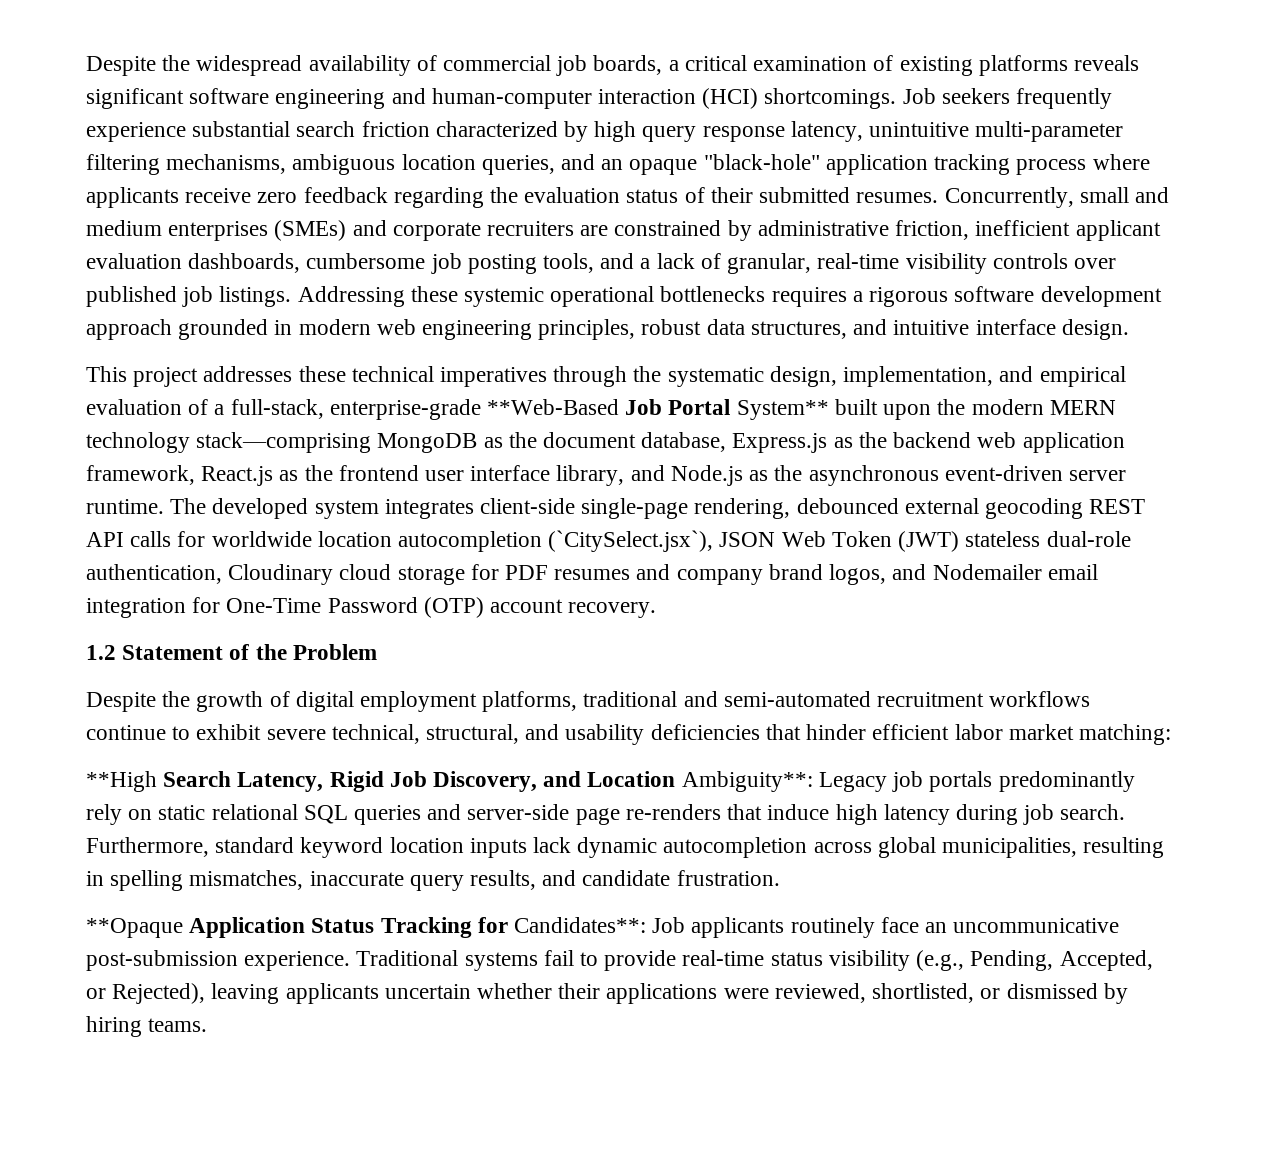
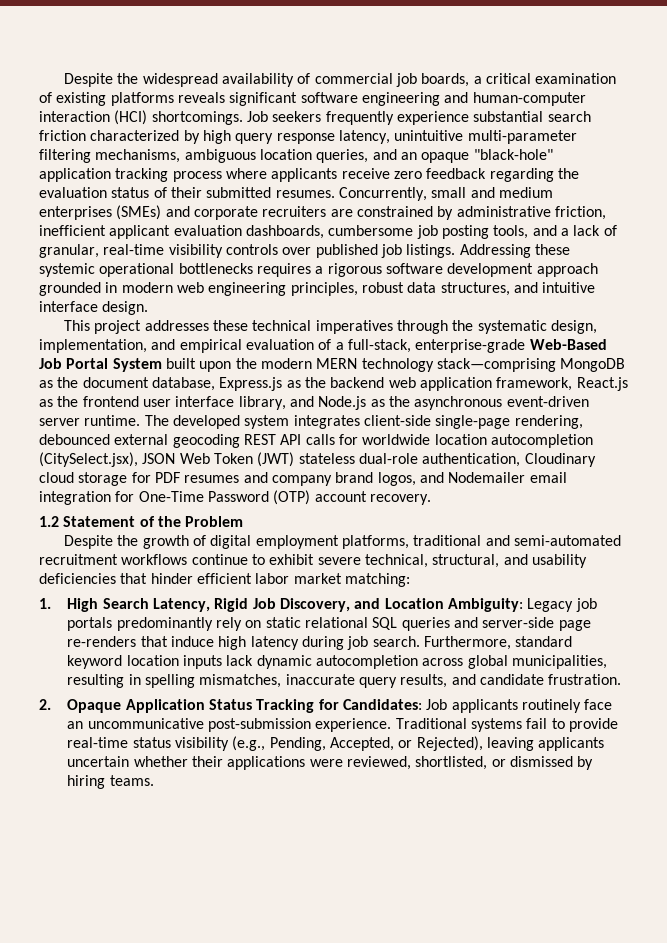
- This project addresses these technical imperatives through the systematic design, implementation, and empirical evaluation of a full-stack, enterprise-grade **Web-Based Job Portal System** built upon the modern MERN technology stack—comprising MongoDB as the document database, Express.js as the backend web application framework, React.js as the frontend user interface library, and Node.js as the asynchronous event-driven server runtime.
+ This project addresses these technical imperatives through the systematic design, implementation, and empirical evaluation of a full-stack, enterprise-grade Web-Based Job Portal System built upon the modern MERN technology stack—comprising MongoDB as the document database, Express.js as the backend web application framework, React.js as the frontend user interface library, and Node.js as the asynchronous event-driven server runtime.
- The developed system integrates client-side single-page rendering, debounced external geocoding REST API calls for worldwide location autocompletion (`CitySelect.jsx`), JSON Web Token (JWT) stateless dual-role authentication, Cloudinary cloud storage for PDF resumes and company brand logos, and Nodemailer email integration for One-Time Password (OTP) account recovery.
+ The developed system integrates client-side single-page rendering, debounced external geocoding REST API calls for worldwide location autocompletion (CitySelect.jsx), JSON Web Token (JWT) stateless dual-role authentication, Cloudinary cloud storage for PDF resumes and company brand logos, and Nodemailer email integration for One-Time Password (OTP) account recovery.
- **High Search Latency, Rigid Job Discovery, and Location Ambiguity**: Legacy job portals predominantly rely on static relational SQL queries and server-side page re-renders that induce high latency during job search.
+ 1. High Search Latency, Rigid Job Discovery, and Location Ambiguity: Legacy job portals predominantly rely on static relational SQL queries and server-side page re-renders that induce high latency during job search.
- **Opaque Application Status Tracking for Candidates**: Job applicants routinely face an uncommunicative post-submission experience.
+ 2. Opaque Application Status Tracking for Candidates: Job applicants routinely face an uncommunicative post-submission experience.

